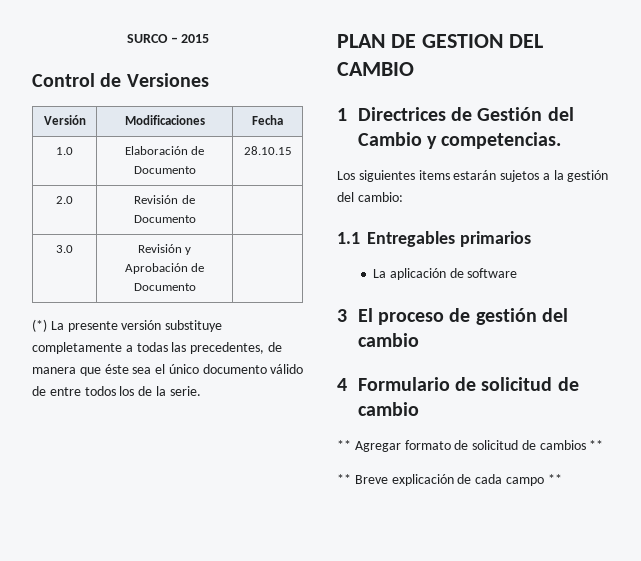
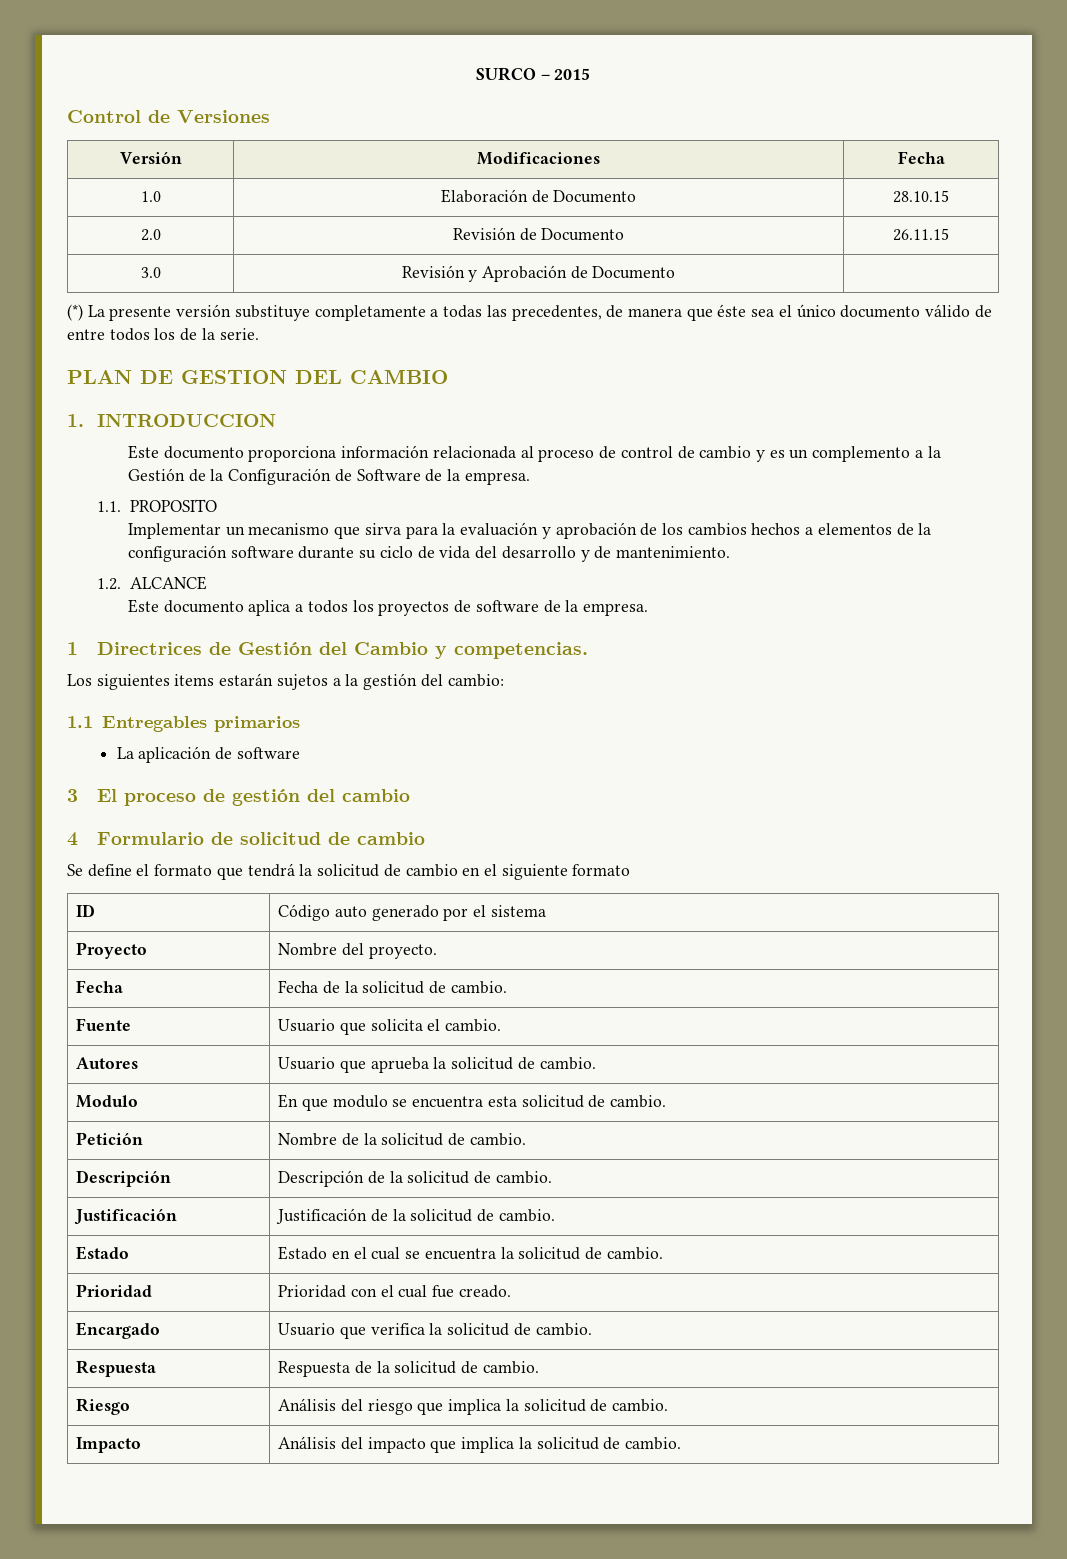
- 2.0 | Revisión de Documento |
+ 2.0 | Revisión de Documento | 26.11.15
+ 1. INTRODUCCION
+ Este documento proporciona información relacionada al proceso de control de cambio y es un complemento a la Gestión de la Configuración de Software de la empresa.
+ 1.1. PROPOSITO
+ Implementar un mecanismo que sirva para la evaluación y aprobación de los cambios hechos a elementos de la configuración software durante su ciclo de vida del desarrollo y de mantenimiento.
+ 1.2. ALCANCE
+ Este documento aplica a todos los proyectos de software de la empresa.
- ** Agregar formato de solicitud de cambios **
- ** Breve explicación de cada campo **
+ Se define el formato que tendrá la solicitud de cambio en el siguiente formato
+ ID | Código auto generado por el sistema
+ Proyecto | Nombre del proyecto.
+ Fecha | Fecha de la solicitud de cambio.
+ Fuente | Usuario que solicita el cambio.
+ Autores | Usuario que aprueba la solicitud de cambio.
+ Modulo | En que modulo se encuentra esta solicitud de cambio.
+ Petición | Nombre de la solicitud de cambio.
+ Descripción | Descripción de la solicitud de cambio.
+ Justificación | Justificación de la solicitud de cambio.
+ Estado | Estado en el cual se encuentra la solicitud de cambio.
+ Prioridad | Prioridad con el cual fue creado.
+ Encargado | Usuario que verifica la solicitud de cambio.
+ Respuesta | Respuesta de la solicitud de cambio.
+ Riesgo | Análisis del riesgo que implica la solicitud de cambio.
+ Impacto | Análisis del impacto que implica la solicitud de cambio.

